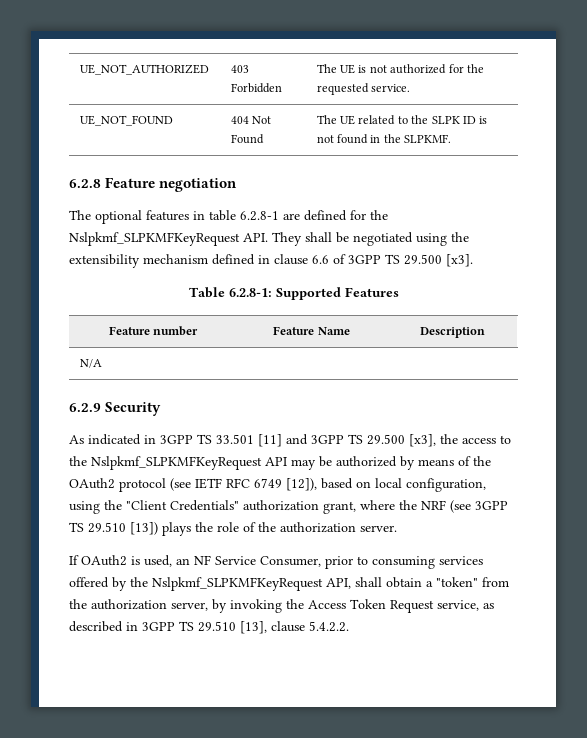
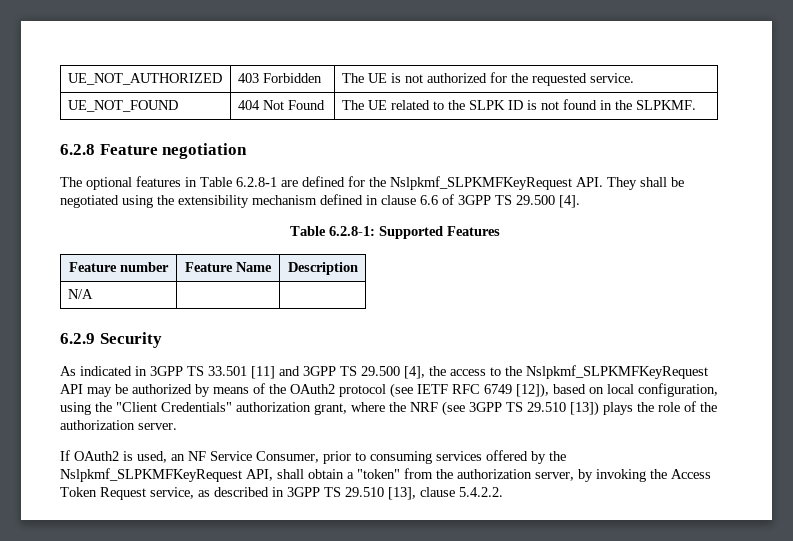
- The optional features in table 6.2.8-1 are defined for the Nslpkmf_SLPKMFKeyRequest API. They shall be negotiated using the extensibility mechanism defined in clause 6.6 of 3GPP TS 29.500 [x3].
+ The optional features in Table 6.2.8-1 are defined for the Nslpkmf_SLPKMFKeyRequest API. They shall be negotiated using the extensibility mechanism defined in clause 6.6 of 3GPP TS 29.500 [4].
- As indicated in 3GPP TS 33.501 [11] and 3GPP TS 29.500 [x3], the access to the Nslpkmf_SLPKMFKeyRequest API may be authorized by means of the OAuth2 protocol (see IETF RFC 6749 [12]), based on local configuration, using the "Client Credentials" authorization grant, where the NRF (see 3GPP TS 29.510 [13]) plays the role of the authorization server.
+ As indicated in 3GPP TS 33.501 [11] and 3GPP TS 29.500 [4], the access to the Nslpkmf_SLPKMFKeyRequest API may be authorized by means of the OAuth2 protocol (see IETF RFC 6749 [12]), based on local configuration, using the "Client Credentials" authorization grant, where the NRF (see 3GPP TS 29.510 [13]) plays the role of the authorization server.

